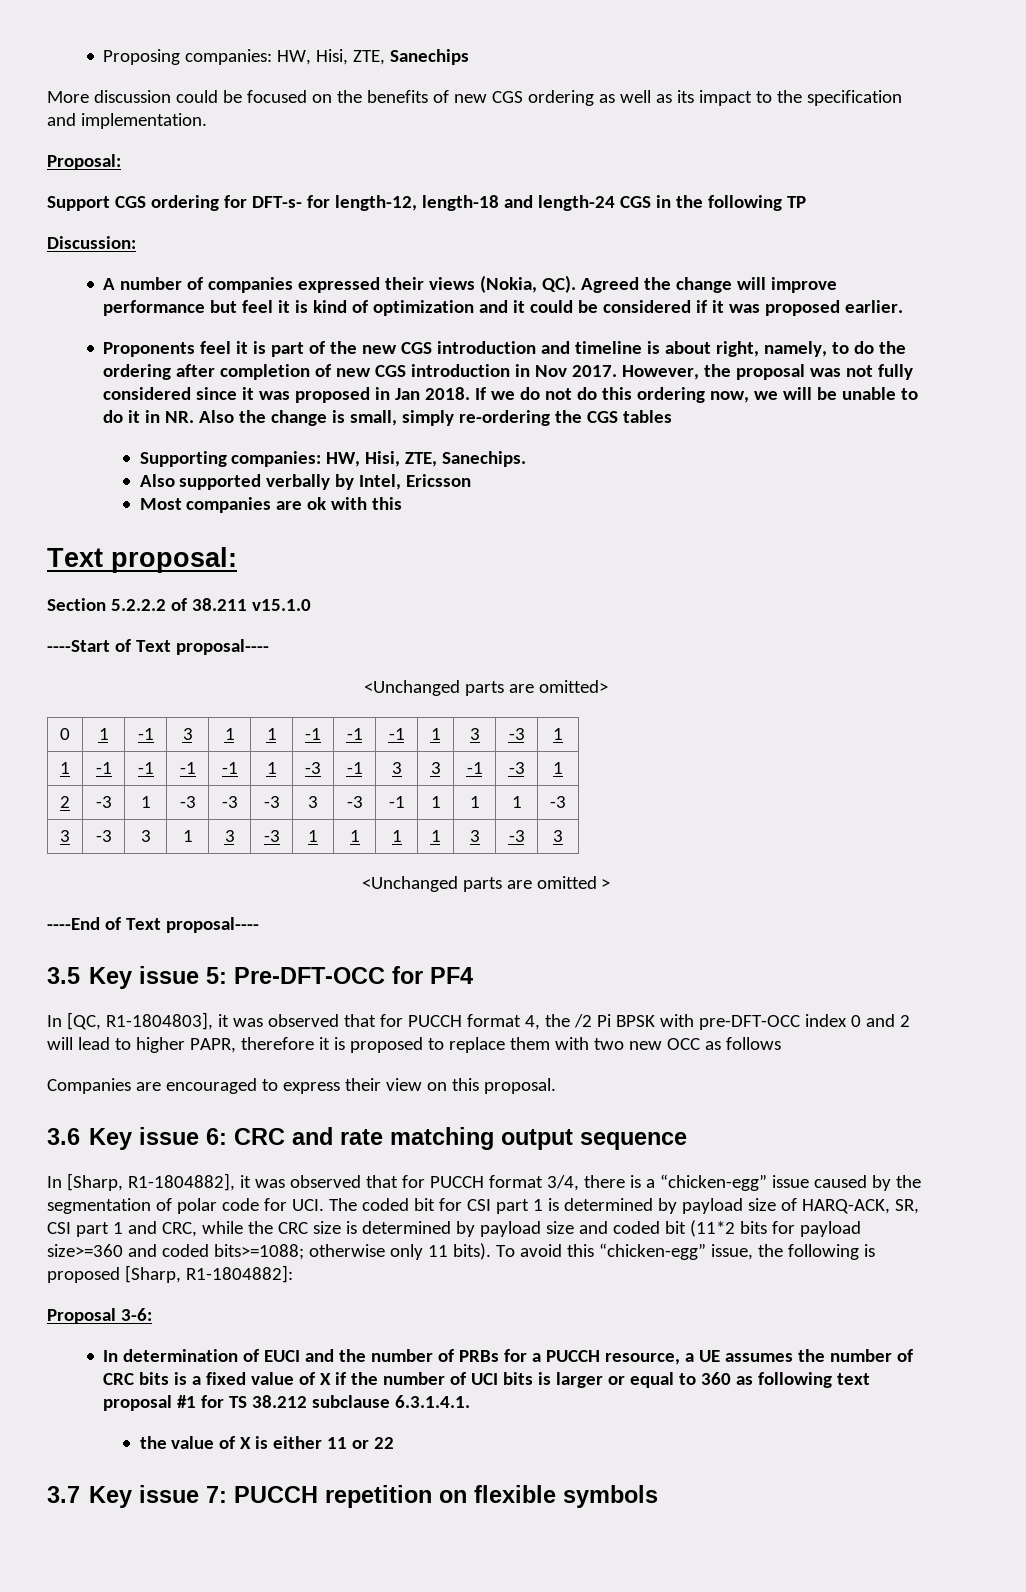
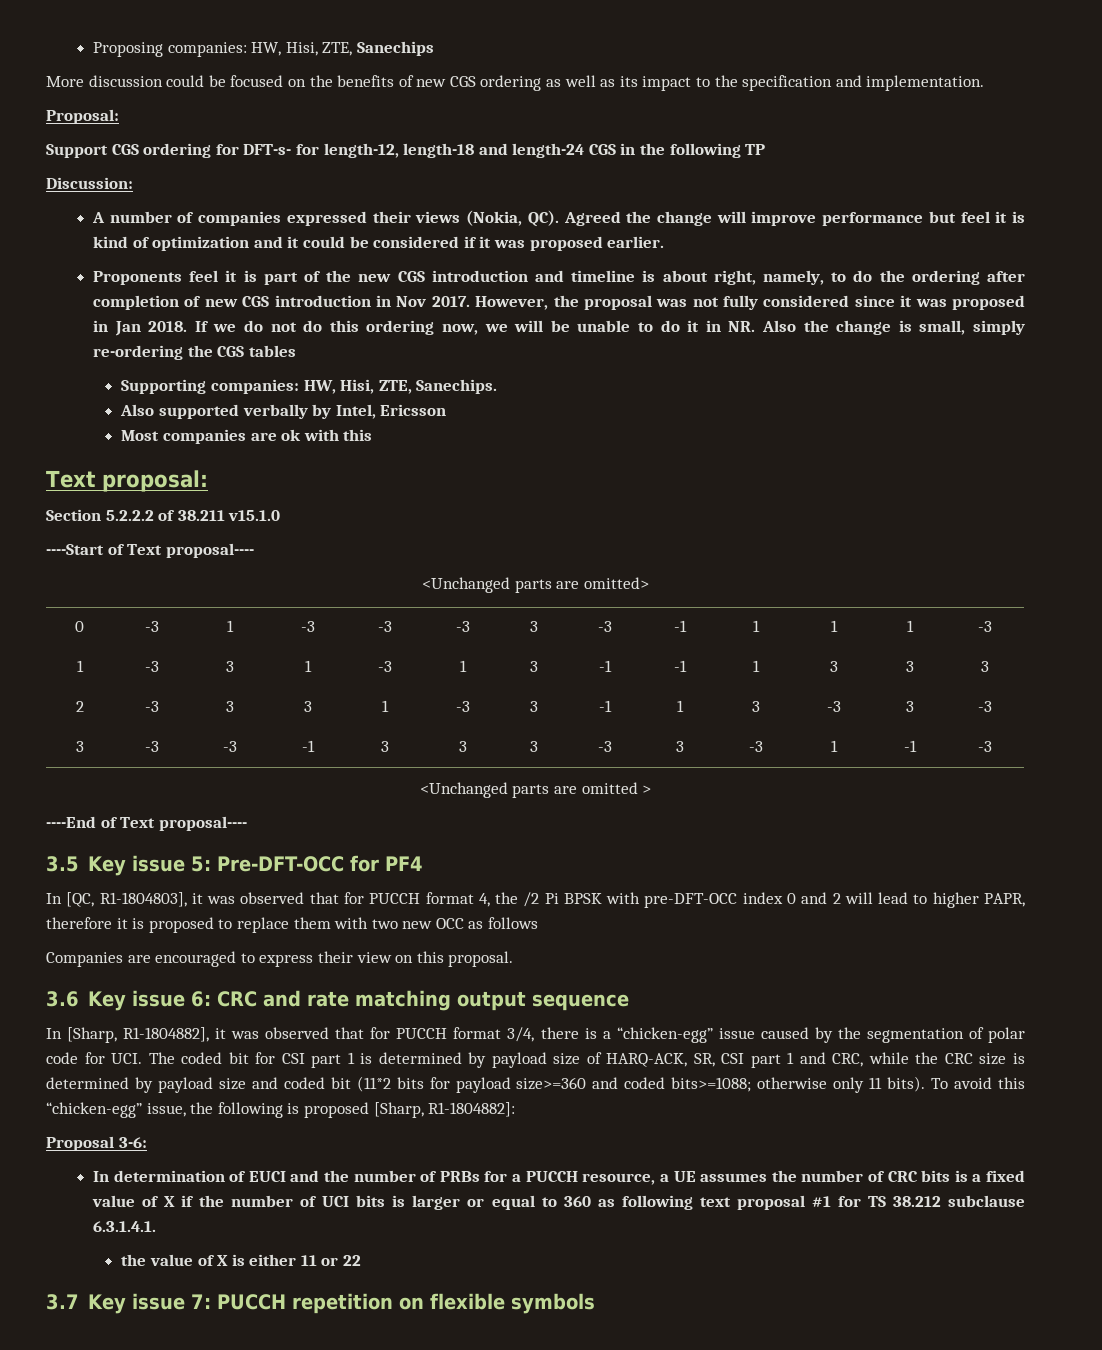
- 0 | 1 | -1 | 3 | 1 | 1 | -1 | -1 | -1 | 1 | 3 | -3 | 1
- 1 | -1 | -1 | -1 | -1 | 1 | -3 | -1 | 3 | 3 | -1 | -3 | 1
- 2 | -3 | 1 | -3 | -3 | -3 | 3 | -3 | -1 | 1 | 1 | 1 | -3
+ 0 | -3 | 1 | -3 | -3 | -3 | 3 | -3 | -1 | 1 | 1 | 1 | -3
- 3 | -3 | 3 | 1 | 3 | -3 | 1 | 1 | 1 | 1 | 3 | -3 | 3
+ 1 | -3 | 3 | 1 | -3 | 1 | 3 | -1 | -1 | 1 | 3 | 3 | 3
+ 2 | -3 | 3 | 3 | 1 | -3 | 3 | -1 | 1 | 3 | -3 | 3 | -3
+ 3 | -3 | -3 | -1 | 3 | 3 | 3 | -3 | 3 | -3 | 1 | -1 | -3

